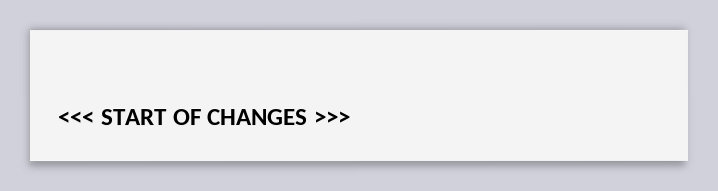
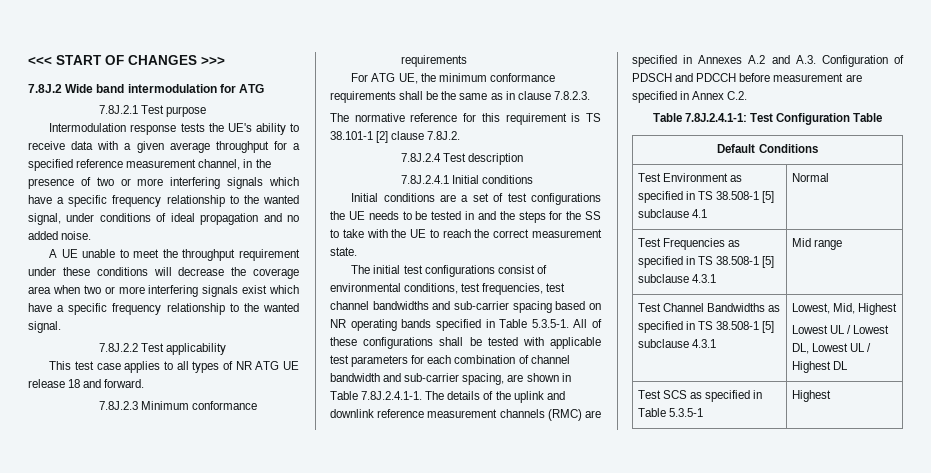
+ 7.8J.2 Wide band intermodulation for ATG
+ 7.8J.2.1 Test purpose
+ Intermodulation response tests the UE's ability to receive data with a given average throughput for a specified reference measurement channel, in the presence of two or more interfering signals which have a specific frequency relationship to the wanted signal, under conditions of ideal propagation and no added noise.
+ A UE unable to meet the throughput requirement under these conditions will decrease the coverage area when two or more interfering signals exist which have a specific frequency relationship to the wanted signal.
+ 7.8J.2.2 Test applicability
+ This test case applies to all types of NR ATG UE release 18 and forward.
+ 7.8J.2.3 Minimum conformance requirements
+ For ATG UE, the minimum conformance requirements shall be the same as in clause 7.8.2.3.
+ The normative reference for this requirement is TS 38.101-1 [2] clause 7.8J.2.
+ 7.8J.2.4 Test description
+ 7.8J.2.4.1 Initial conditions
+ Initial conditions are a set of test configurations the UE needs to be tested in and the steps for the SS to take with the UE to reach the correct measurement state.
+ The initial test configurations consist of environmental conditions, test frequencies, test channel bandwidths and sub-carrier spacing based on NR operating bands specified in Table 5.3.5-1. All of these configurations shall be tested with applicable test parameters for each combination of channel bandwidth and sub-carrier spacing, are shown in Table 7.8J.2.4.1-1. The details of the uplink and downlink reference measurement channels (RMC) are specified in Annexes A.2 and A.3. Configuration of PDSCH and PDCCH before measurement are specified in Annex C.2.
+ Table 7.8J.2.4.1-1: Test Configuration Table
+ Default Conditions
+ Test Environment as specified in TS 38.508-1 [5] subclause 4.1 | Normal
+ Test Frequencies as specified in TS 38.508-1 [5] subclause 4.3.1 | Mid range
+ Test Channel Bandwidths as specified in TS 38.508-1 [5] subclause 4.3.1 | Lowest, Mid, Highest
+ Lowest UL / Lowest DL, Lowest UL / Highest DL
+ Test SCS as specified in Table 5.3.5-1 | Highest

